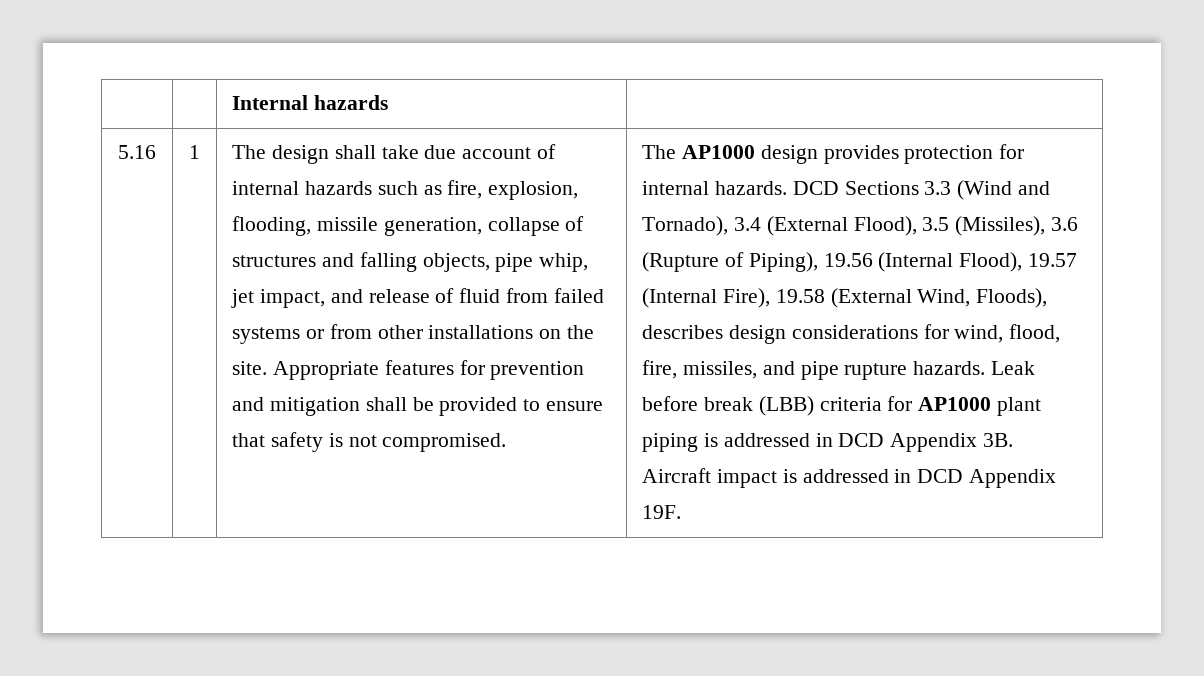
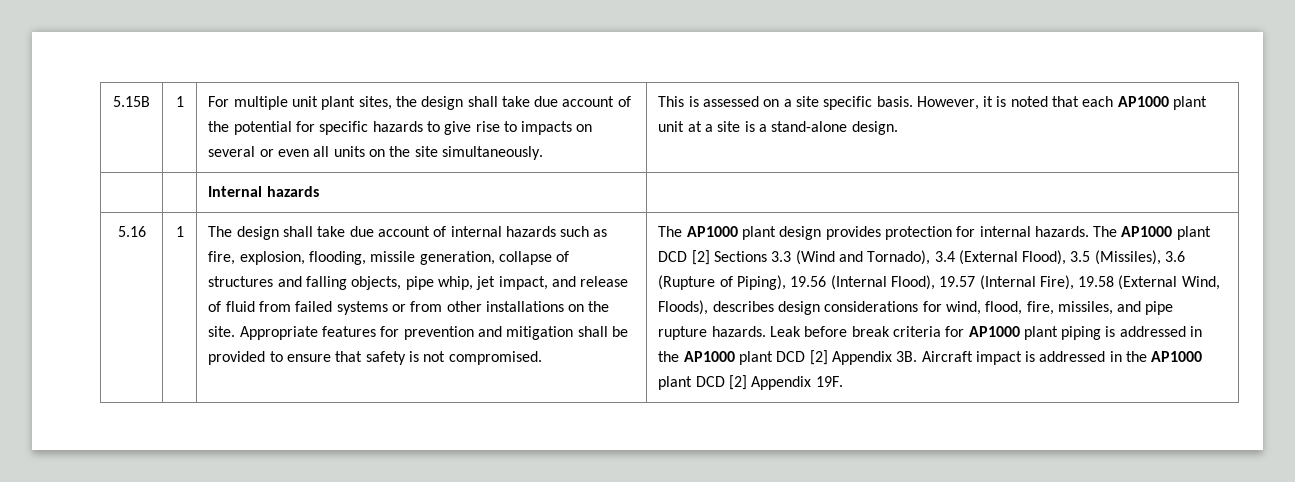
+ 5.15B | 1 | For multiple unit plant sites, the design shall take due account of the potential for specific hazards to give rise to impacts on several or even all units on the site simultaneously. | This is assessed on a site specific basis. However, it is noted that each AP1000 plant unit at a site is a stand-alone design.
- The AP1000 design provides protection for internal hazards.
+ The AP1000 plant design provides protection for internal hazards.
- DCD Sections 3.3 (Wind and Tornado), 3.4 (External Flood), 3.5 (Missiles), 3.6 (Rupture of Piping), 19.56 (Internal Flood), 19.57 (Internal Fire), 19.58 (External Wind, Floods), describes design considerations for wind, flood, fire, missiles, and pipe rupture hazards.
+ The AP1000 plant DCD [2] Sections 3.3 (Wind and Tornado), 3.4 (External Flood), 3.5 (Missiles), 3.6 (Rupture of Piping), 19.56 (Internal Flood), 19.57 (Internal Fire), 19.58 (External Wind, Floods), describes design considerations for wind, flood, fire, missiles, and pipe rupture hazards.
- Leak before break (LBB) criteria for AP1000 plant piping is addressed in DCD Appendix 3B.
+ Leak before break criteria for AP1000 plant piping is addressed in the AP1000 plant DCD [2] Appendix 3B.
- Aircraft impact is addressed in DCD Appendix 19F.
+ Aircraft impact is addressed in the AP1000 plant DCD [2] Appendix 19F.

